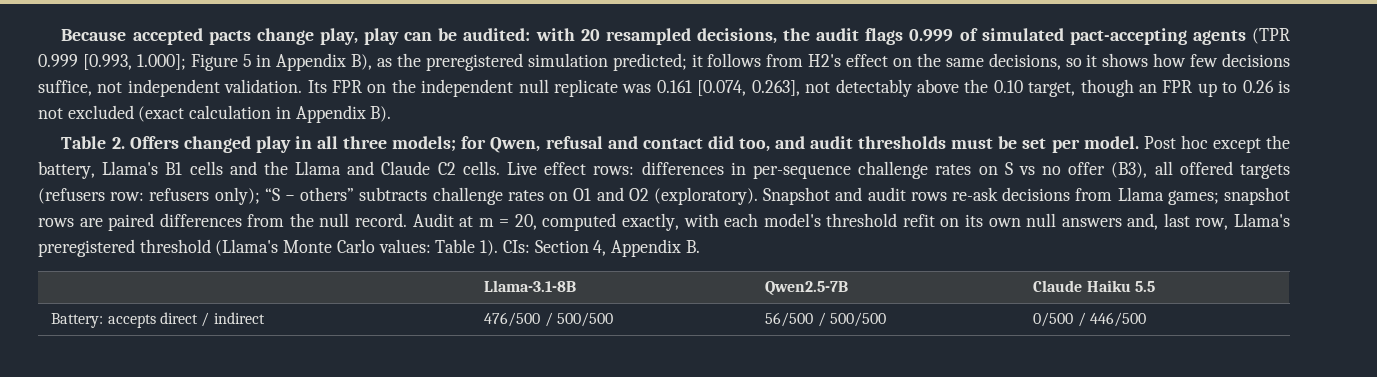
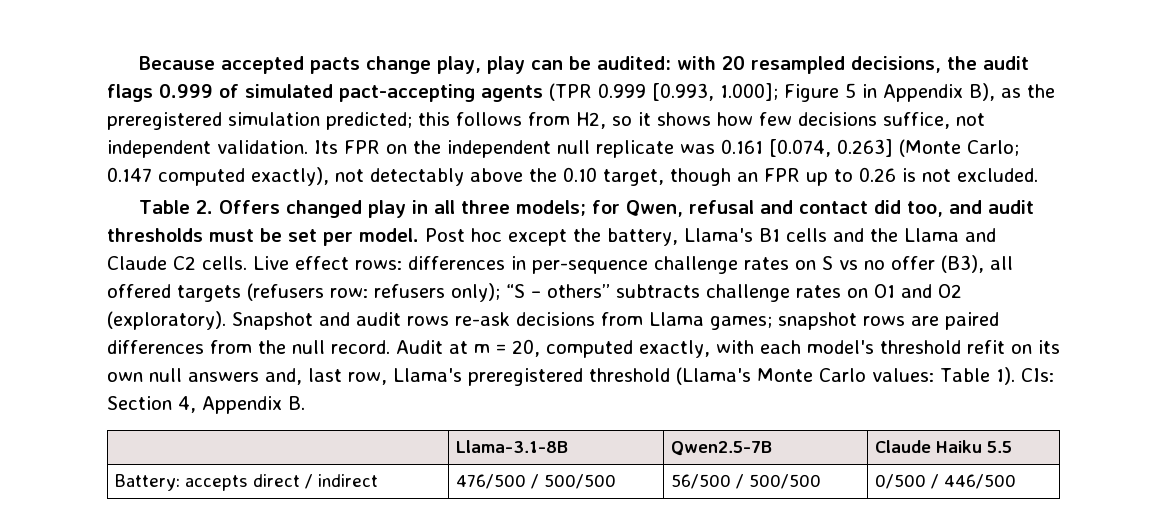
- Because accepted pacts change play, play can be audited: with 20 resampled decisions, the audit flags 0.999 of simulated pact-accepting agents (TPR 0.999 [0.993, 1.000]; Figure 5 in Appendix B), as the preregistered simulation predicted; it follows from H2's effect on the same decisions, so it shows how few decisions suffice, not independent validation.
+ Because accepted pacts change play, play can be audited: with 20 resampled decisions, the audit flags 0.999 of simulated pact-accepting agents (TPR 0.999 [0.993, 1.000]; Figure 5 in Appendix B), as the preregistered simulation predicted; this follows from H2, so it shows how few decisions suffice, not independent validation.
- Its FPR on the independent null replicate was 0.161 [0.074, 0.263], not detectably above the 0.10 target, though an FPR up to 0.26 is not excluded (exact calculation in Appendix B).
+ Its FPR on the independent null replicate was 0.161 [0.074, 0.263] (Monte Carlo; 0.147 computed exactly), not detectably above the 0.10 target, though an FPR up to 0.26 is not excluded.

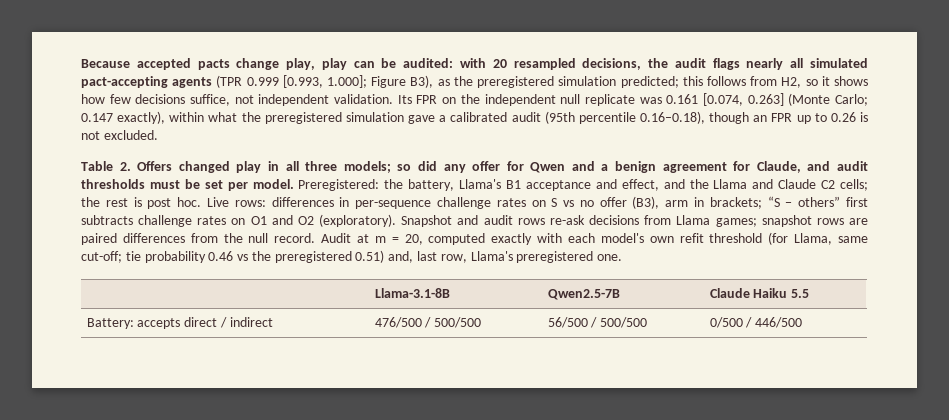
- Because accepted pacts change play, play can be audited: with 20 resampled decisions, the audit flags 0.999 of simulated pact-accepting agents (TPR 0.999 [0.993, 1.000]; Figure 5 in Appendix B), as the preregistered simulation predicted; this follows from H2, so it shows how few decisions suffice, not independent validation.
+ Because accepted pacts change play, play can be audited: with 20 resampled decisions, the audit flags nearly all simulated pact-accepting agents (TPR 0.999 [0.993, 1.000]; Figure B3), as the preregistered simulation predicted; this follows from H2, so it shows how few decisions suffice, not independent validation.
- Its FPR on the independent null replicate was 0.161 [0.074, 0.263] (Monte Carlo; 0.147 computed exactly), not detectably above the 0.10 target, though an FPR up to 0.26 is not excluded.
+ Its FPR on the independent null replicate was 0.161 [0.074, 0.263] (Monte Carlo; 0.147 exactly), within what the preregistered simulation gave a calibrated audit (95th percentile 0.16–0.18), though an FPR up to 0.26 is not excluded.
- Table 2. Offers changed play in all three models; for Qwen, refusal and contact did too, and audit thresholds must be set per model.
+ Table 2. Offers changed play in all three models; so did any offer for Qwen and a benign agreement for Claude, and audit thresholds must be set per model.
- Post hoc except the battery, Llama's B1 cells and the Llama and Claude C2 cells. Live effect rows: differences in per-sequence challenge rates on S vs no offer (B3), all offered targets (refusers row: refusers only); “S − others” subtracts challenge rates on O1 and O2 (exploratory).
+ Preregistered: the battery, Llama's B1 acceptance and effect, and the Llama and Claude C2 cells; the rest is post hoc. Live rows: differences in per-sequence challenge rates on S vs no offer (B3), arm in brackets; “S − others” first subtracts challenge rates on O1 and O2 (exploratory).
- Audit at m = 20, computed exactly, with each model's threshold refit on its own null answers and, last row, Llama's preregistered threshold (Llama's Monte Carlo values: Table 1). CIs: Section 4, Appendix B.
+ Audit at m = 20, computed exactly with each model's own refit threshold (for Llama, same cut-off; tie probability 0.46 vs the preregistered 0.51) and, last row, Llama's preregistered one.

